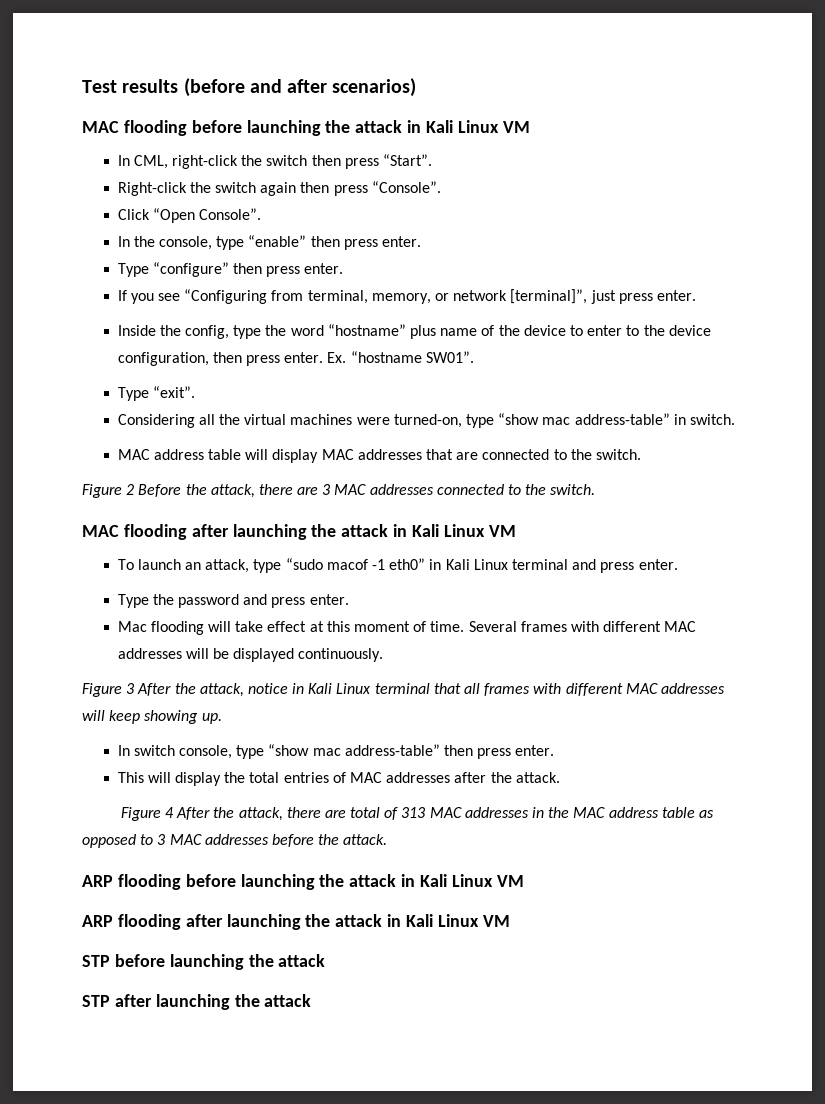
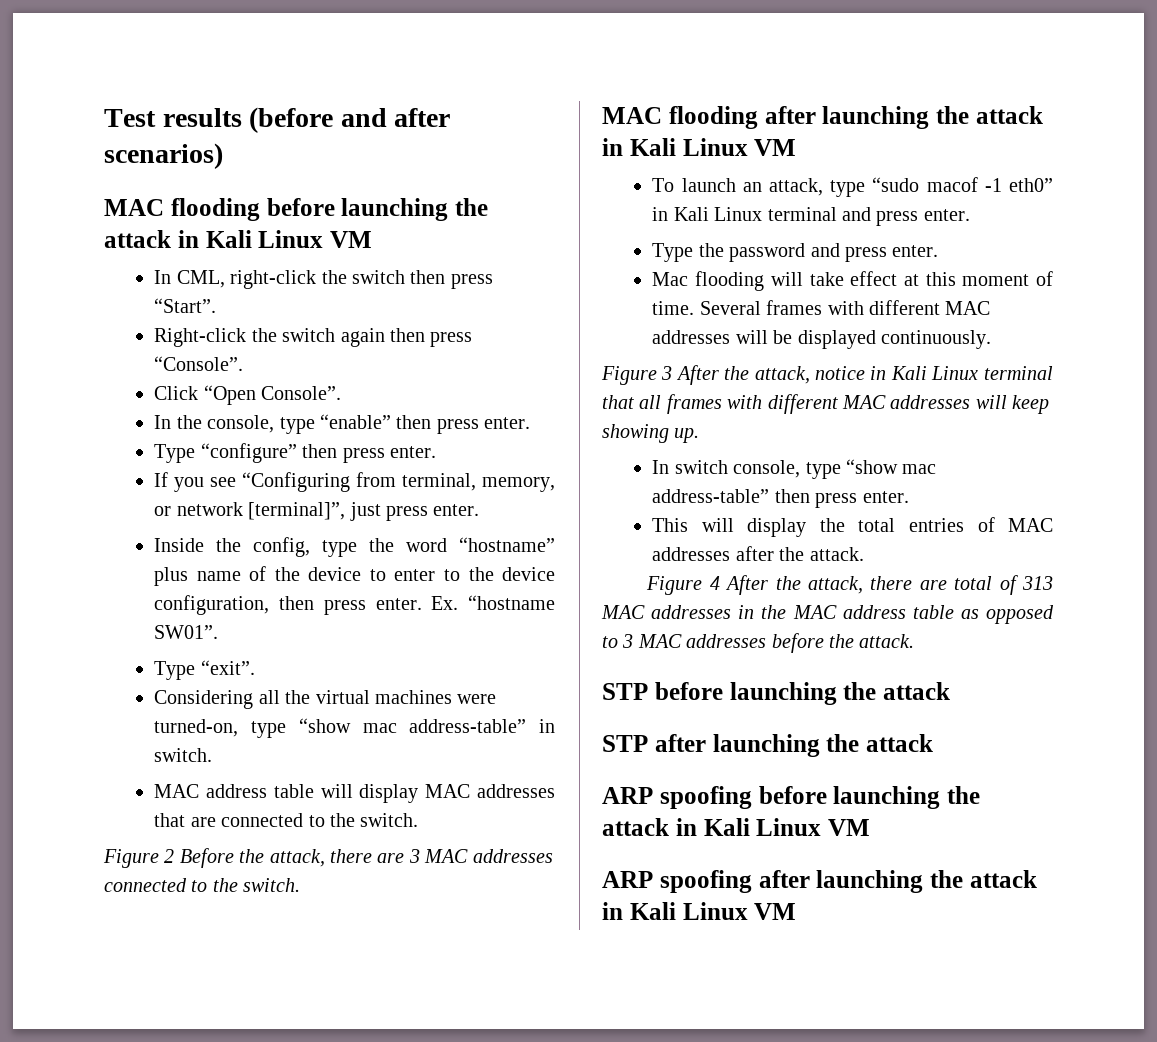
- ARP flooding before launching the attack in Kali Linux VM
- ARP flooding after launching the attack in Kali Linux VM
+ ARP spoofing before launching the attack in Kali Linux VM
+ ARP spoofing after launching the attack in Kali Linux VM

